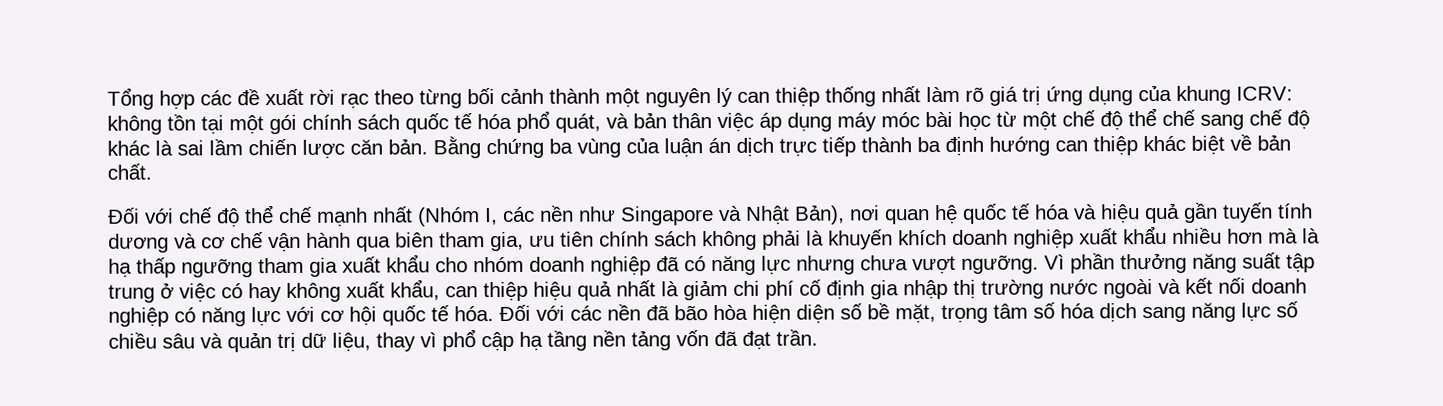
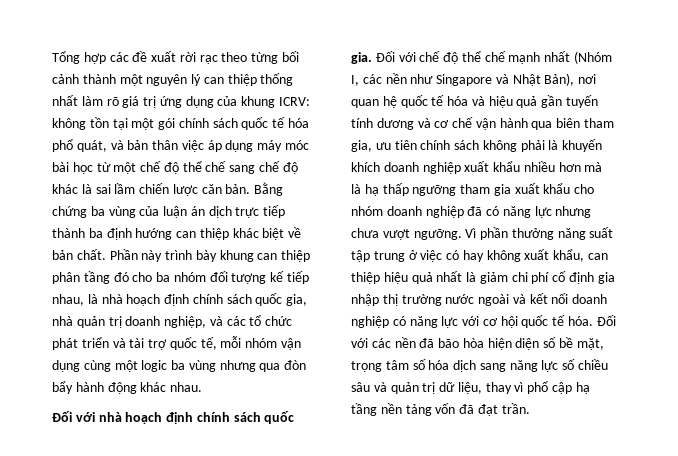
- Bằng chứng ba vùng của luận án dịch trực tiếp thành ba định hướng can thiệp khác biệt về bản chất.
- Đối với chế độ thể chế mạnh nhất (Nhóm I, các nền như Singapore và Nhật Bản), nơi quan hệ quốc tế hóa và hiệu quả gần tuyến tính dương và cơ chế vận hành qua biên tham gia, ưu tiên chính sách không phải là khuyến khích doanh nghiệp xuất khẩu nhiều hơn mà là hạ thấp ngưỡng tham gia xuất khẩu cho nhóm doanh nghiệp đã có năng lực nhưng chưa vượt ngưỡng.
+ Bằng chứng ba vùng của luận án dịch trực tiếp thành ba định hướng can thiệp khác biệt về bản chất. Phần này trình bày khung can thiệp phân tầng đó cho ba nhóm đối tượng kế tiếp nhau, là nhà hoạch định chính sách quốc gia, nhà quản trị doanh nghiệp, và các tổ chức phát triển và tài trợ quốc tế, mỗi nhóm vận dụng cùng một logic ba vùng nhưng qua đòn bẩy hành động khác nhau.
+ Đối với nhà hoạch định chính sách quốc gia. Đối với chế độ thể chế mạnh nhất (Nhóm I, các nền như Singapore và Nhật Bản), nơi quan hệ quốc tế hóa và hiệu quả gần tuyến tính dương và cơ chế vận hành qua biên tham gia, ưu tiên chính sách không phải là khuyến khích doanh nghiệp xuất khẩu nhiều hơn mà là hạ thấp ngưỡng tham gia xuất khẩu cho nhóm doanh nghiệp đã có năng lực nhưng chưa vượt ngưỡng.

